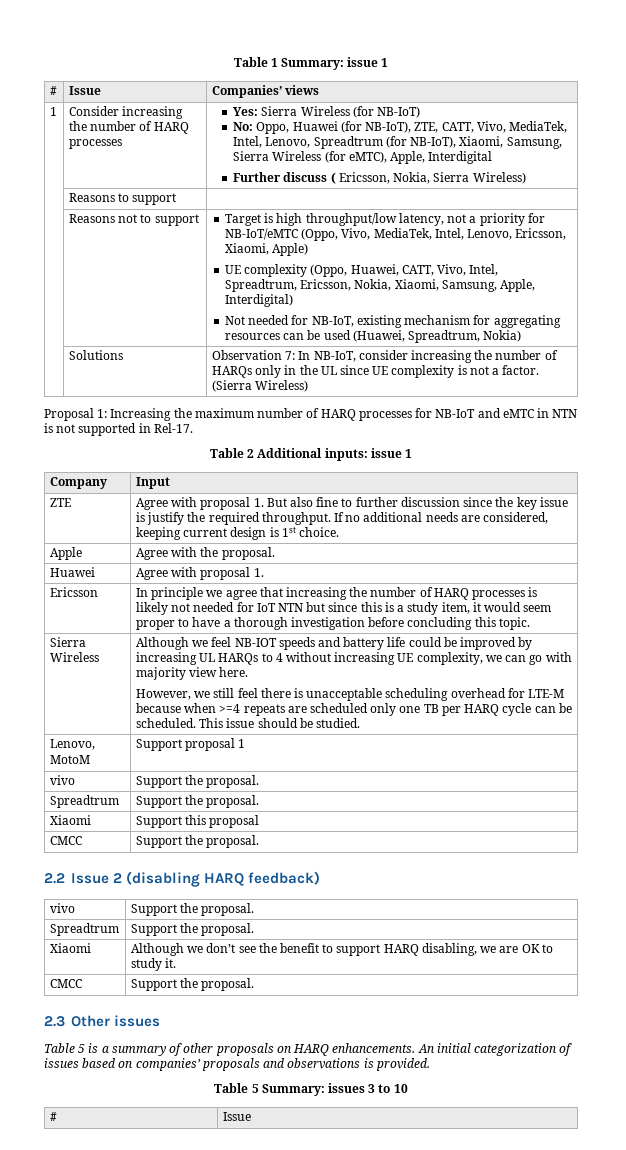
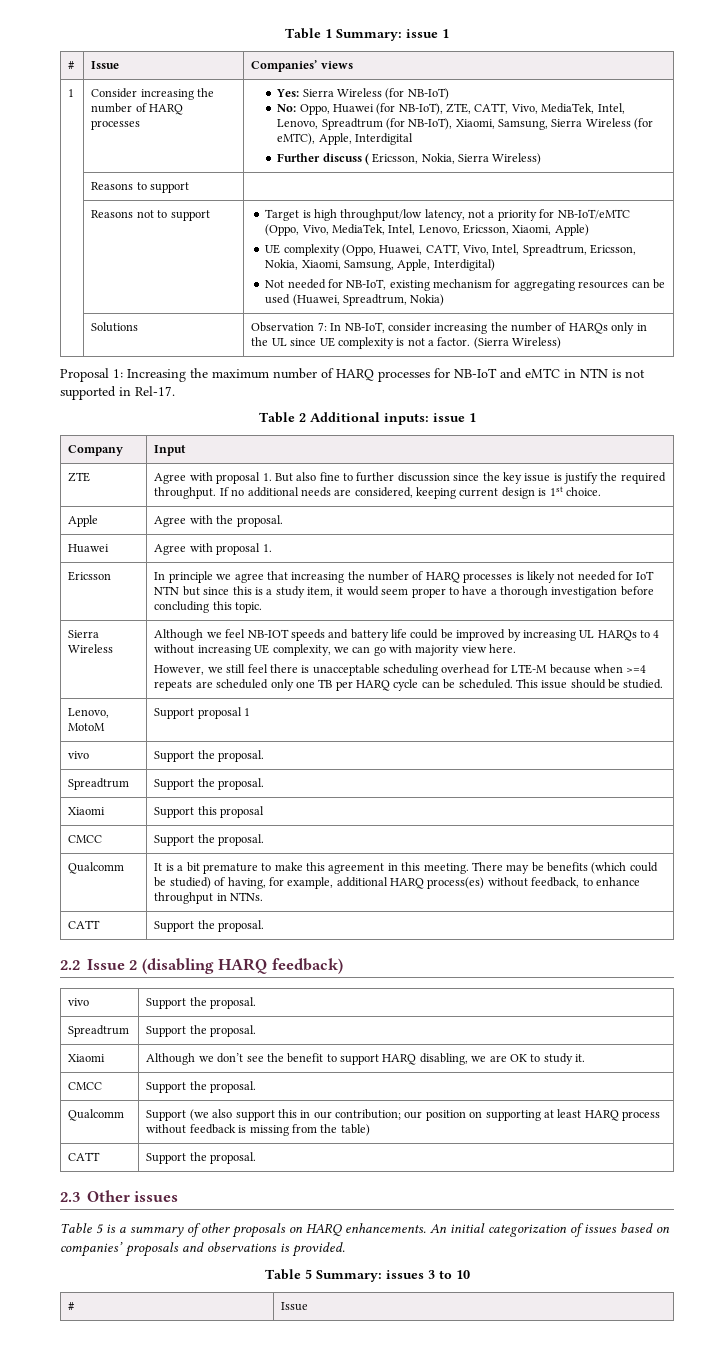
+ Qualcomm | It is a bit premature to make this agreement in this meeting. There may be benefits (which could be studied) of having, for example, additional HARQ process(es) without feedback, to enhance throughput in NTNs.
+ CATT | Support the proposal.
+ Qualcomm | Support (we also support this in our contribution; our position on supporting at least HARQ process without feedback is missing from the table)
+ CATT | Support the proposal.

